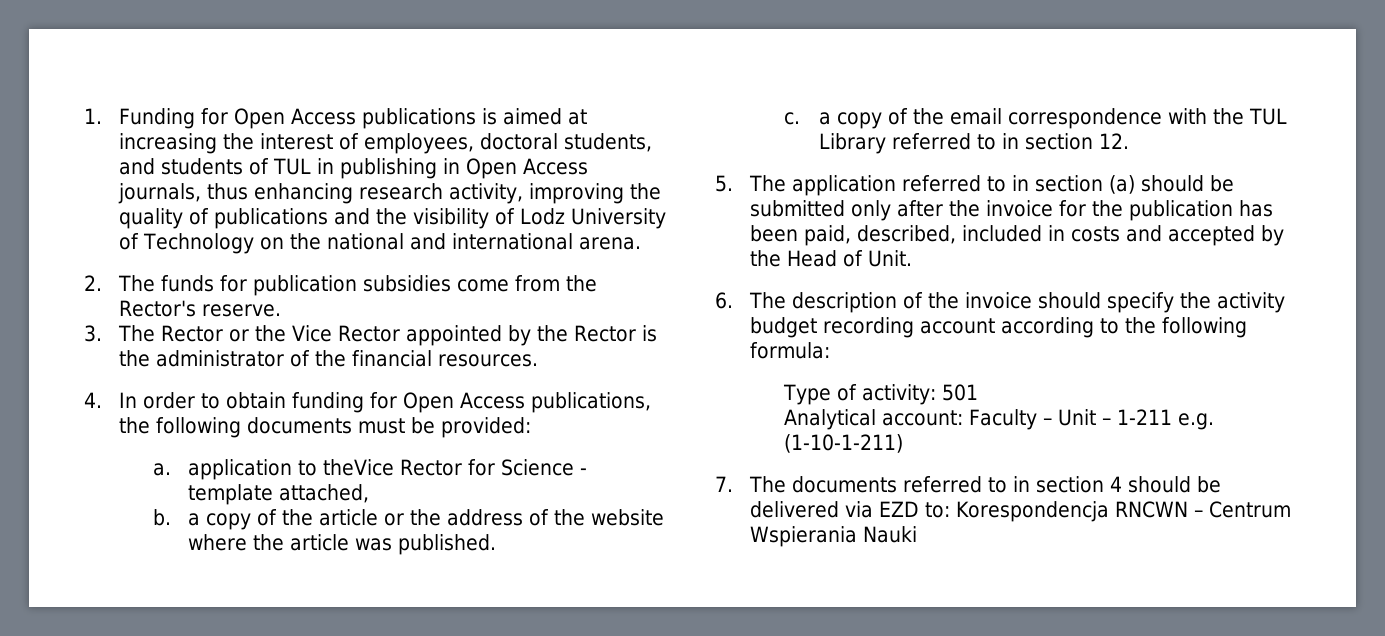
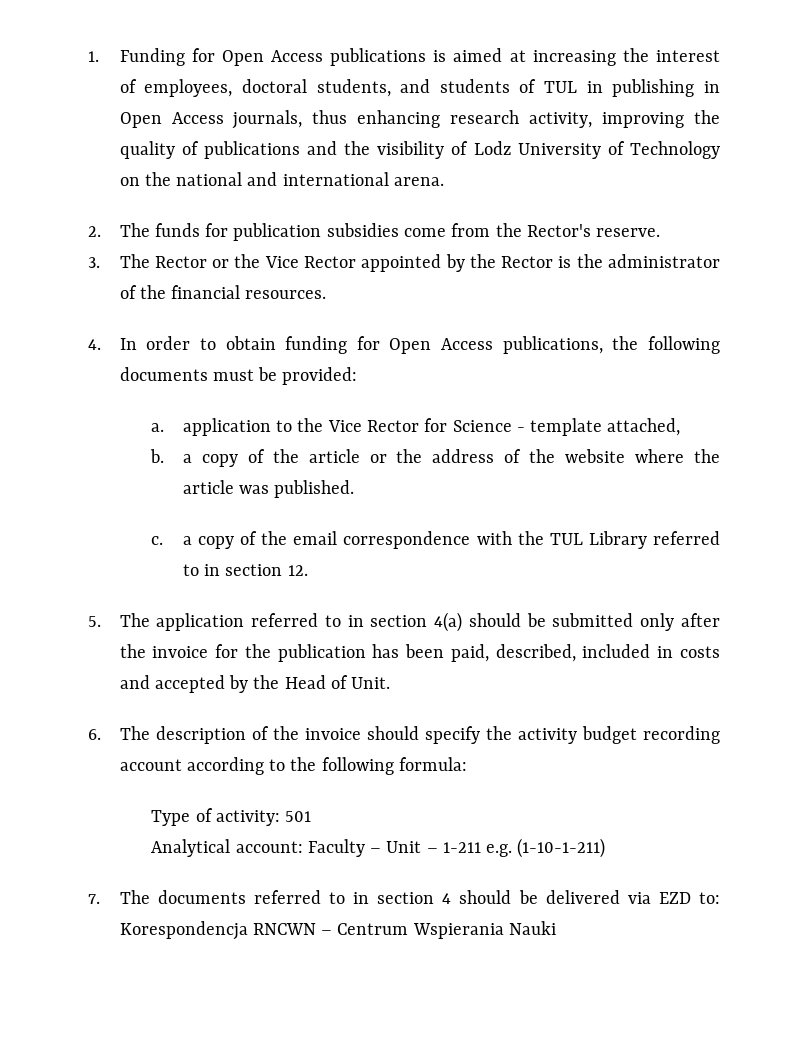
- a. application to theVice Rector for Science - template attached,
+ a. application to the Vice Rector for Science - template attached,
- 5. The application referred to in section (a) should be submitted only after the invoice for the publication has been paid, described, included in costs and accepted by the Head of Unit.
+ 5. The application referred to in section 4(a) should be submitted only after the invoice for the publication has been paid, described, included in costs and accepted by the Head of Unit.

